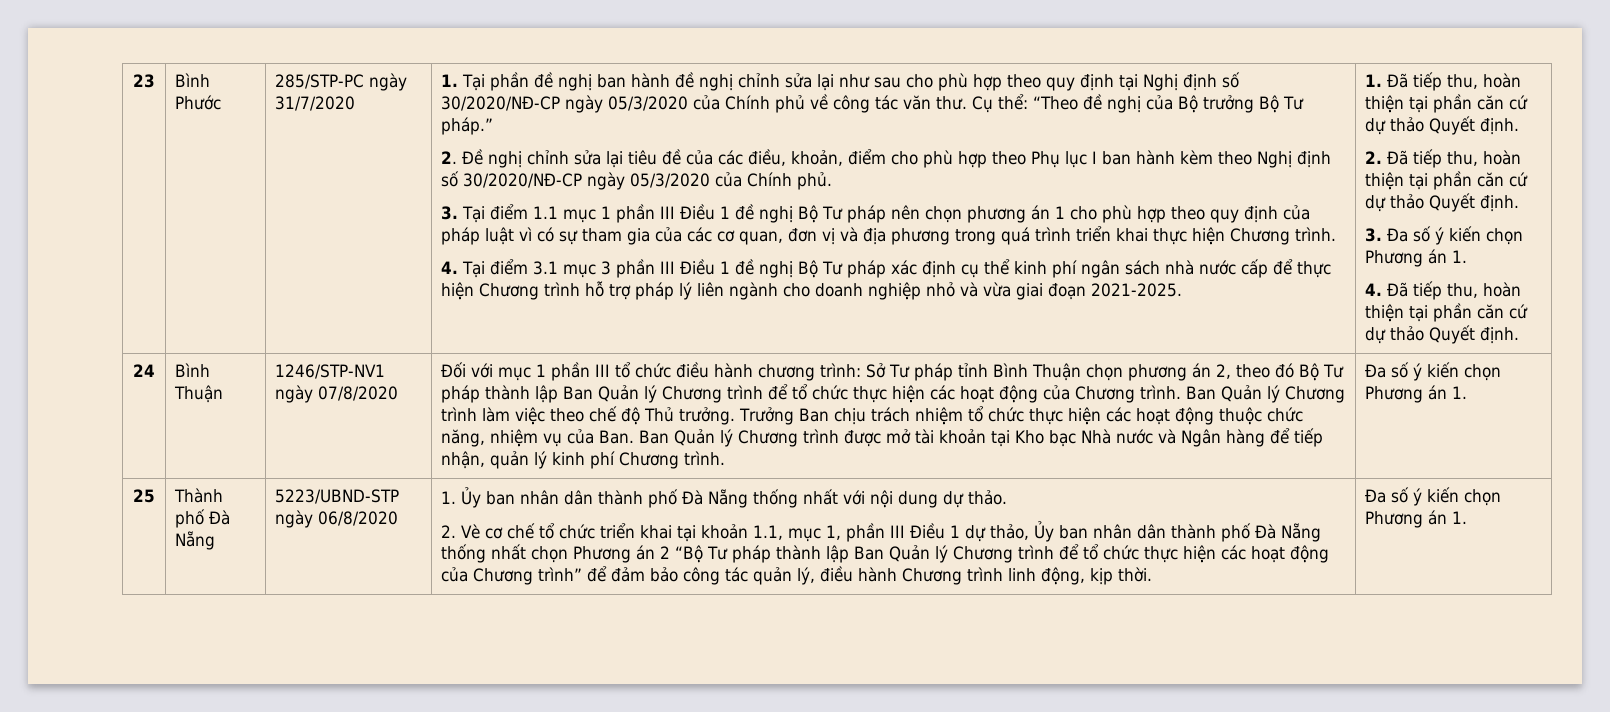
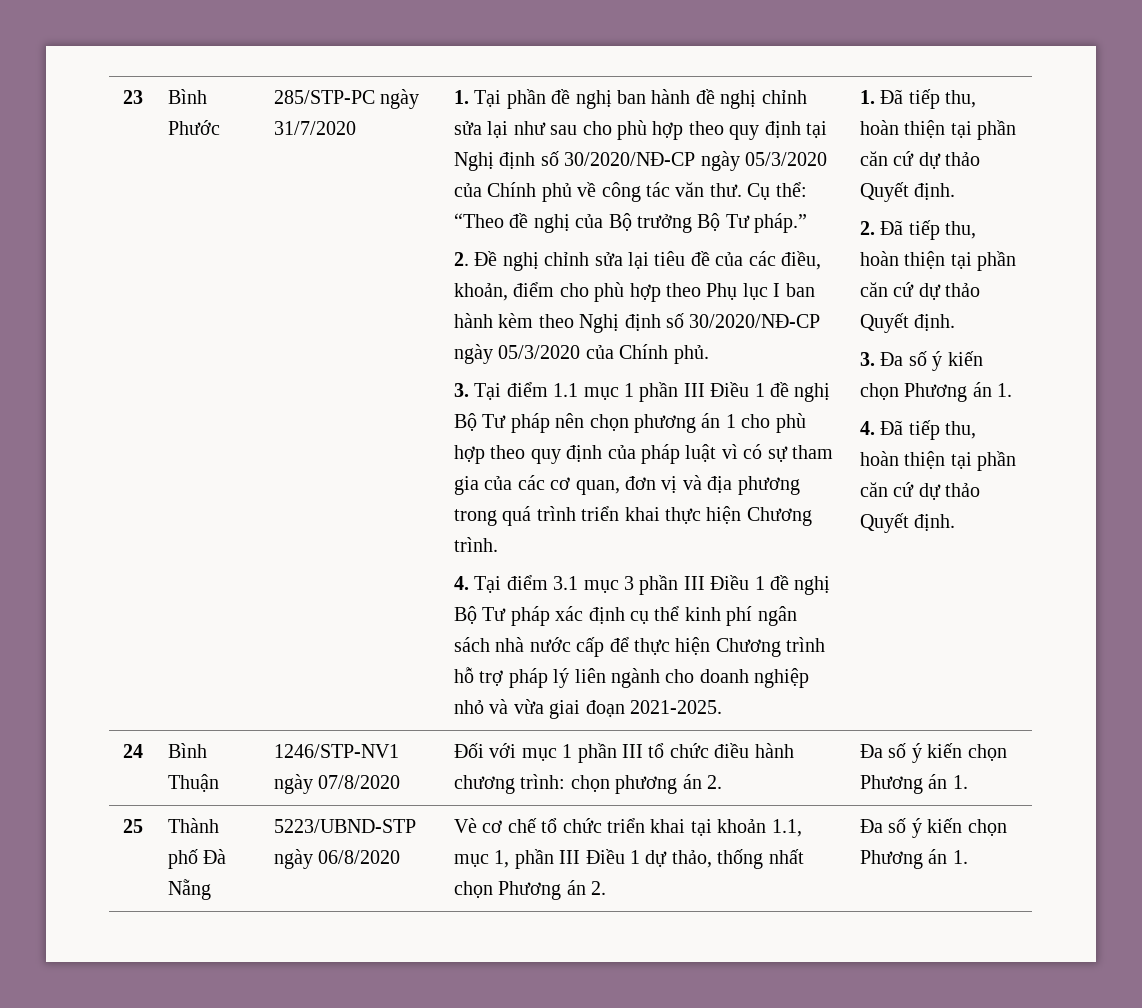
- Đối với mục 1 phần III tổ chức điều hành chương trình: Sở Tư pháp tỉnh Bình Thuận chọn phương án 2, theo đó Bộ Tư pháp thành lập Ban Quản lý Chương trình để tổ chức thực hiện các hoạt động của Chương trình. Ban Quản lý Chương trình làm việc theo chế độ Thủ trưởng. Trưởng Ban chịu trách nhiệm tổ chức thực hiện các hoạt động thuộc chức năng, nhiệm vụ của Ban. Ban Quản lý Chương trình được mở tài khoản tại Kho bạc Nhà nước và Ngân hàng để tiếp nhận, quản lý kinh phí Chương trình.
+ Đối với mục 1 phần III tổ chức điều hành chương trình: chọn phương án 2.
- 1. Ủy ban nhân dân thành phố Đà Nẵng thống nhất với nội dung dự thảo.
- 2. Vè cơ chế tổ chức triển khai tại khoản 1.1, mục 1, phần III Điều 1 dự thảo, Ủy ban nhân dân thành phố Đà Nẵng thống nhất chọn Phương án 2 “Bộ Tư pháp thành lập Ban Quản lý Chương trình để tổ chức thực hiện các hoạt động của Chương trình” để đảm bảo công tác quản lý, điều hành Chương trình linh động, kịp thời.
+ Vè cơ chế tổ chức triển khai tại khoản 1.1, mục 1, phần III Điều 1 dự thảo, thống nhất chọn Phương án 2.

